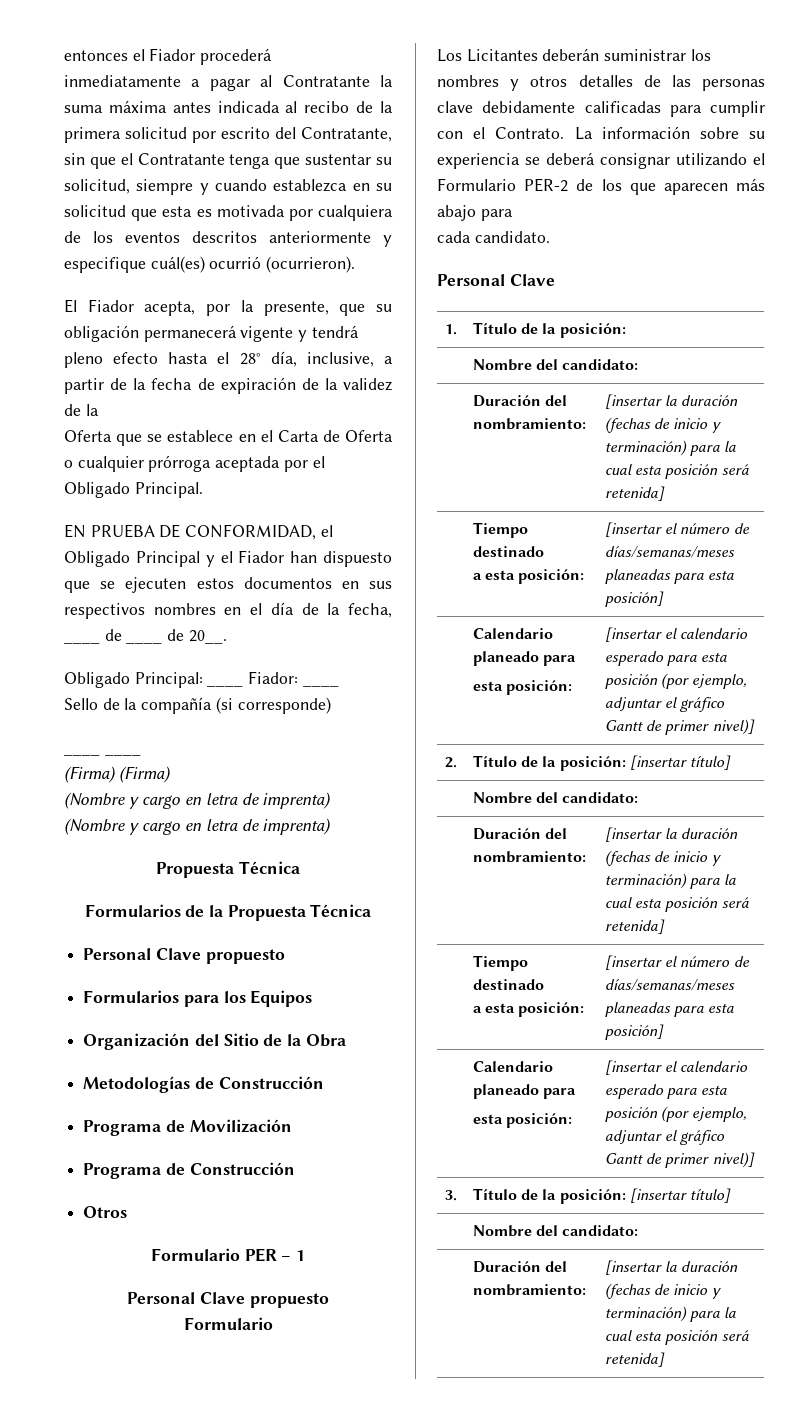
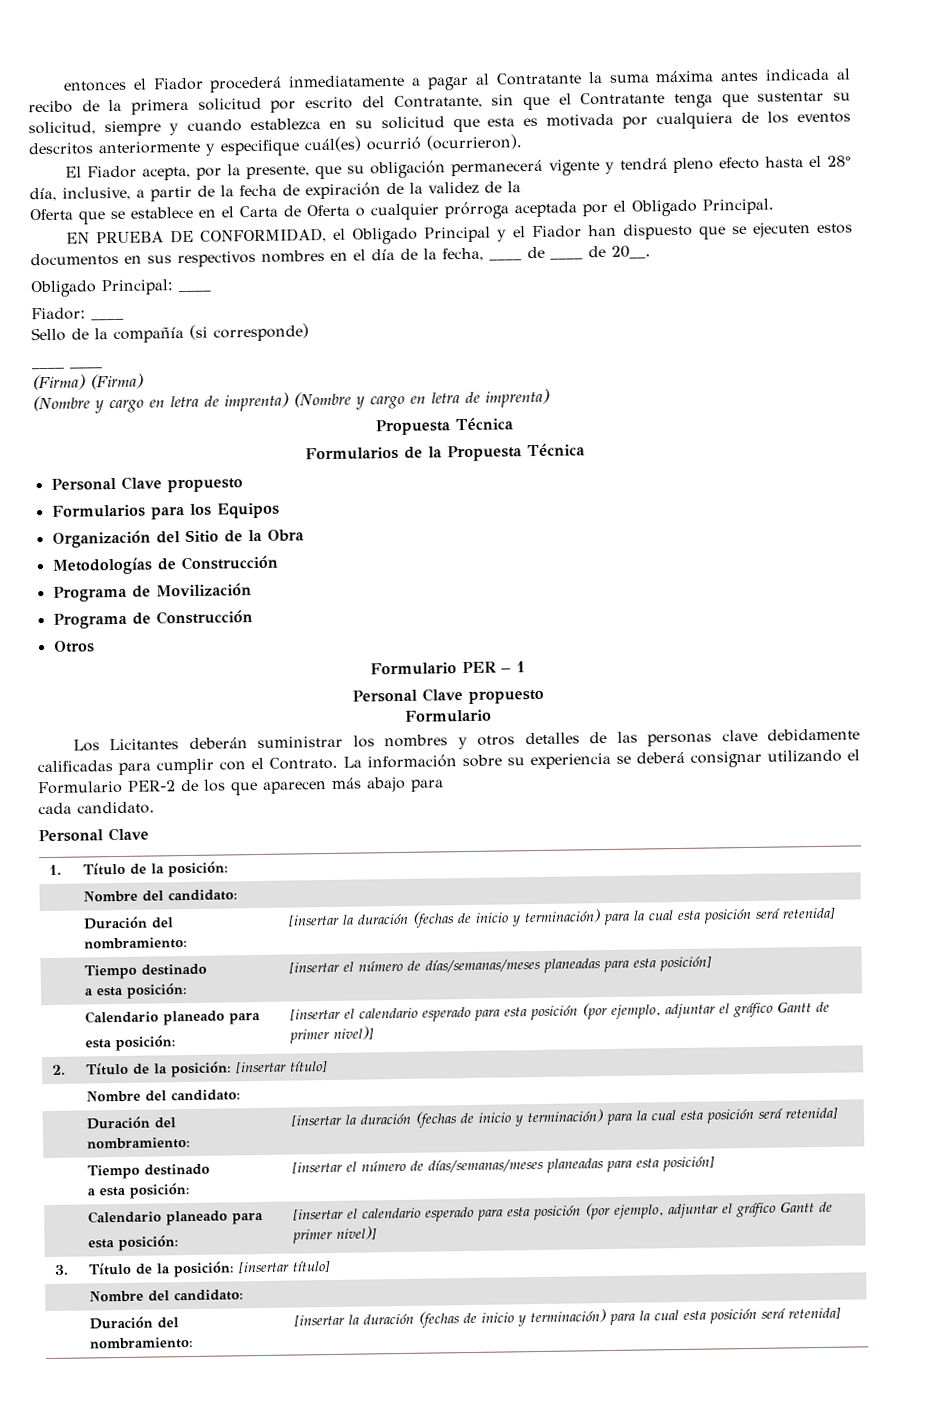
- Obligado Principal: ____ Fiador: ____
+ Obligado Principal: ____
+ Fiador: ____

